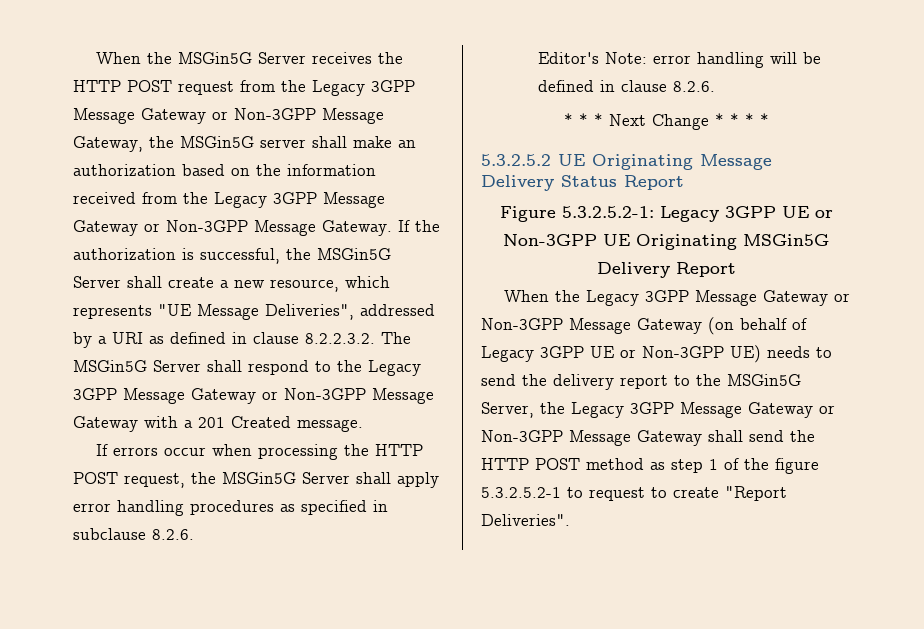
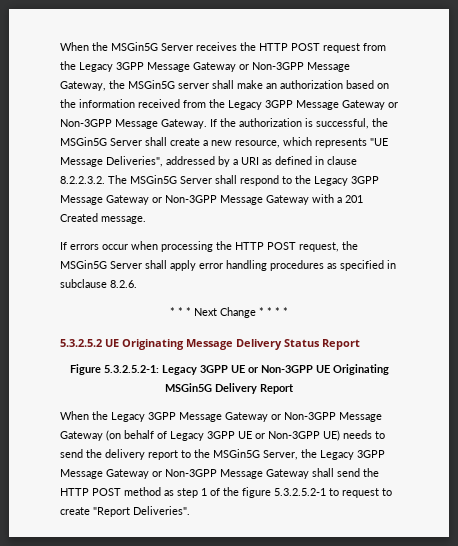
- Editor's Note: error handling will be defined in clause 8.2.6.

